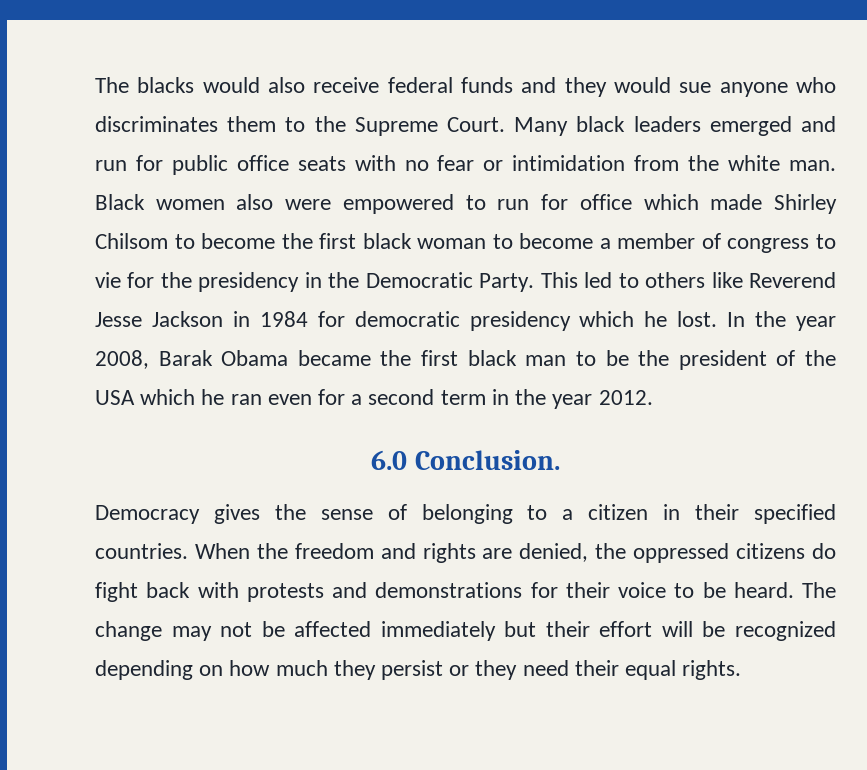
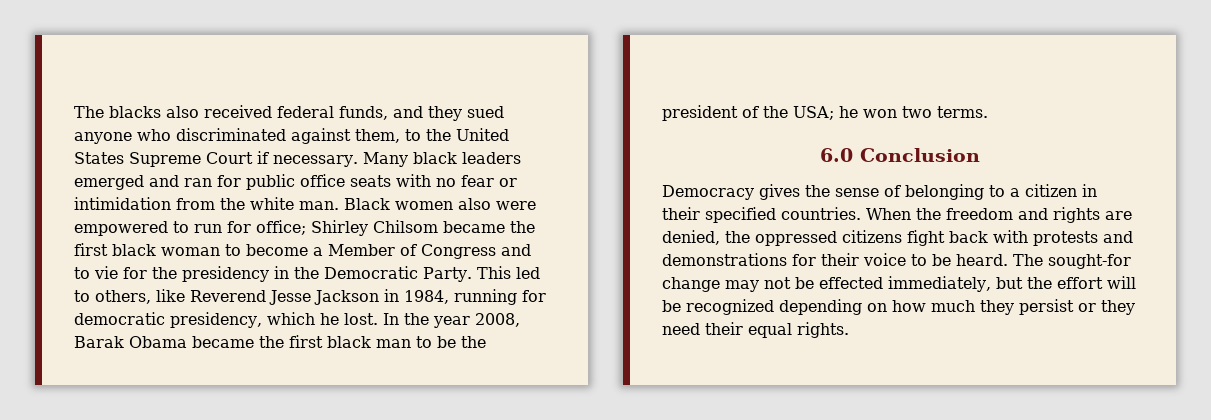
- The blacks would also receive federal funds and they would sue anyone who discriminates them to the Supreme Court.
+ The blacks also received federal funds, and they sued anyone who discriminated against them, to the United States Supreme Court if necessary.
- Many black leaders emerged and run for public office seats with no fear or intimidation from the white man.
+ Many black leaders emerged and ran for public office seats with no fear or intimidation from the white man.
- Black women also were empowered to run for office which made Shirley Chilsom to become the first black woman to become a member of congress to vie for the presidency in the Democratic Party.
+ Black women also were empowered to run for office; Shirley Chilsom became the first black woman to become a Member of Congress and to vie for the presidency in the Democratic Party.
- This led to others like Reverend Jesse Jackson in 1984 for democratic presidency which he lost.
+ This led to others, like Reverend Jesse Jackson in 1984, running for democratic presidency, which he lost.
- In the year 2008, Barak Obama became the first black man to be the president of the USA which he ran even for a second term in the year 2012.
+ In the year 2008, Barak Obama became the first black man to be the president of the USA; he won two terms.
- 6.0 Conclusion.
+ 6.0 Conclusion
- When the freedom and rights are denied, the oppressed citizens do fight back with protests and demonstrations for their voice to be heard.
+ When the freedom and rights are denied, the oppressed citizens fight back with protests and demonstrations for their voice to be heard.
- The change may not be affected immediately but their effort will be recognized depending on how much they persist or they need their equal rights.
+ The sought-for change may not be effected immediately, but the effort will be recognized depending on how much they persist or they need their equal rights.

